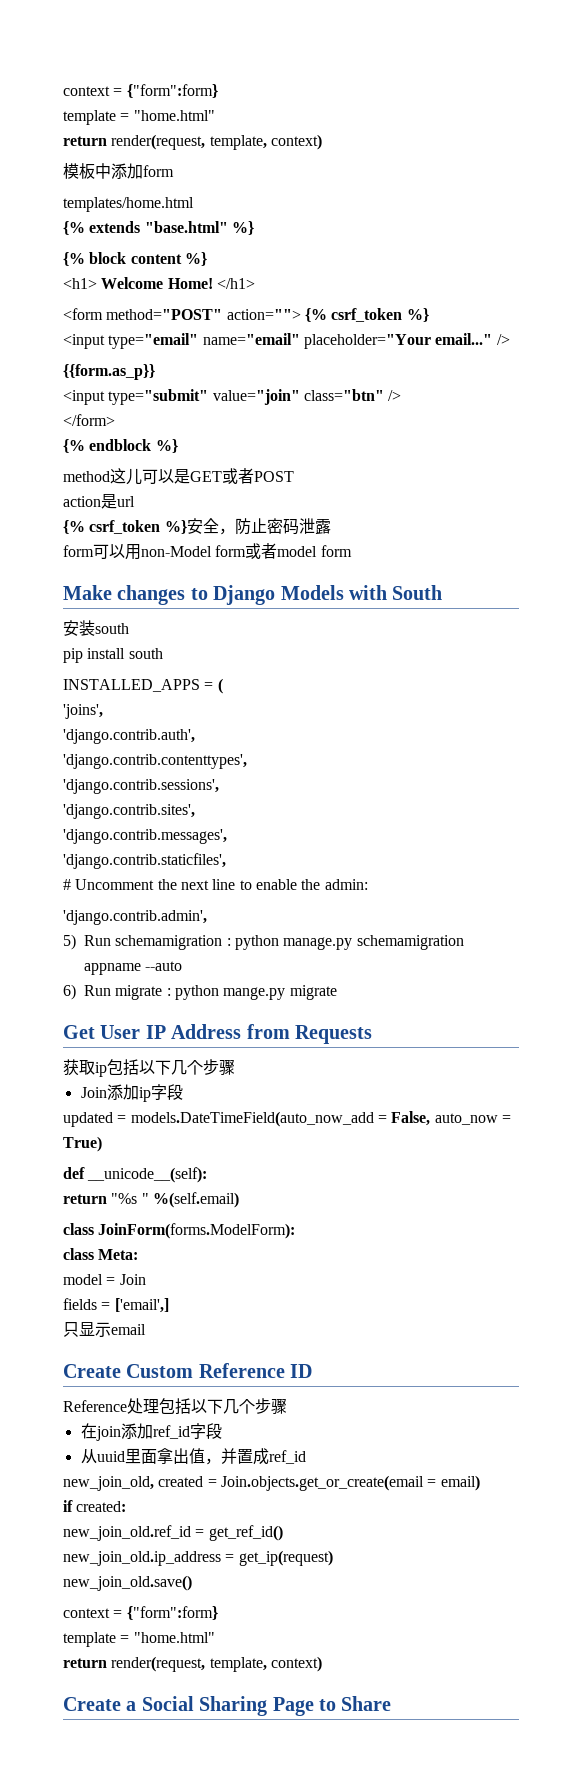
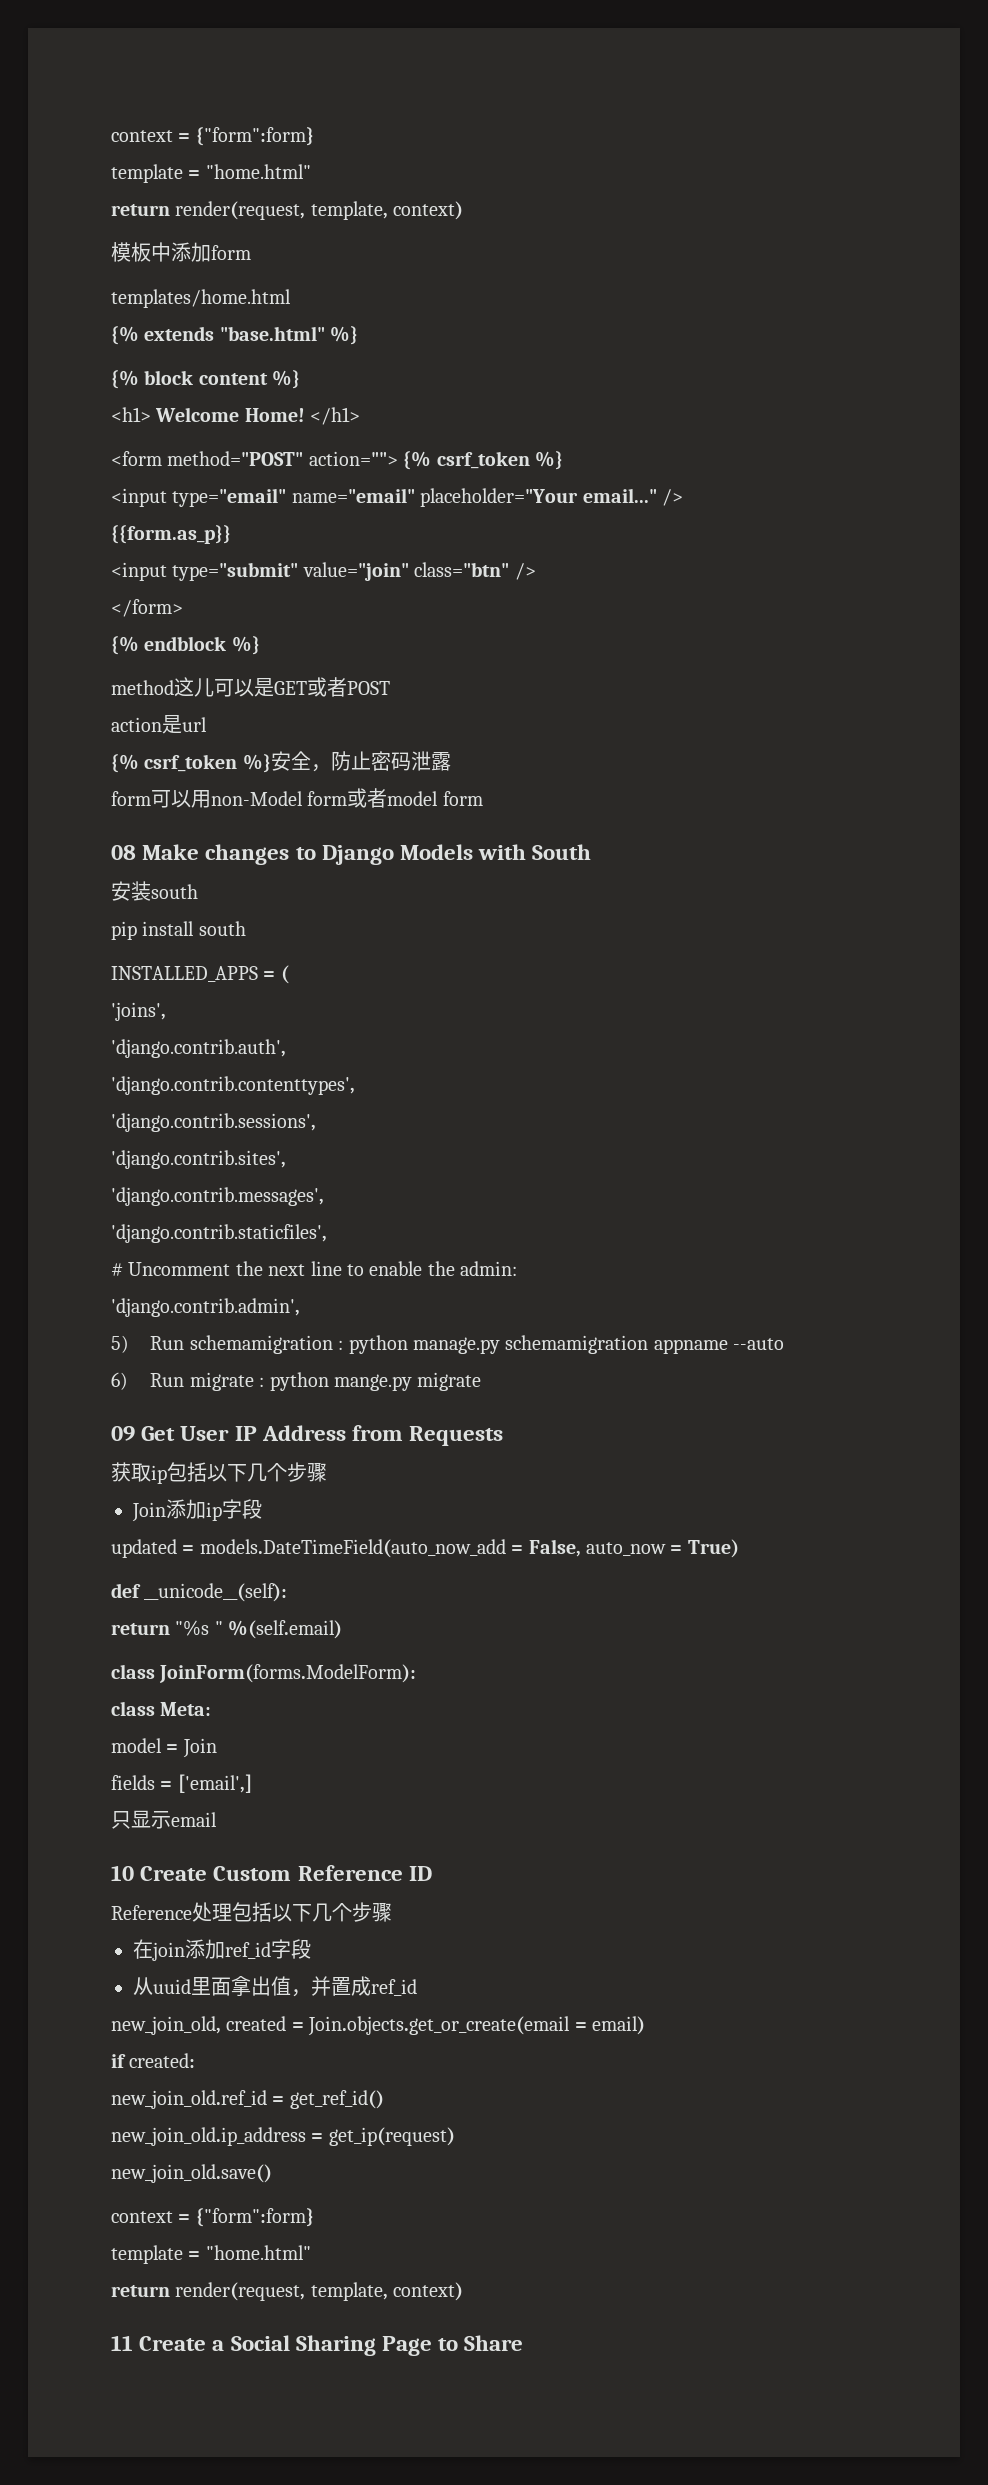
- Make changes to Django Models with South
+ 08 Make changes to Django Models with South
- Get User IP Address from Requests
+ 09 Get User IP Address from Requests
- Create Custom Reference ID
+ 10 Create Custom Reference ID
- Create a Social Sharing Page to Share
+ 11 Create a Social Sharing Page to Share

